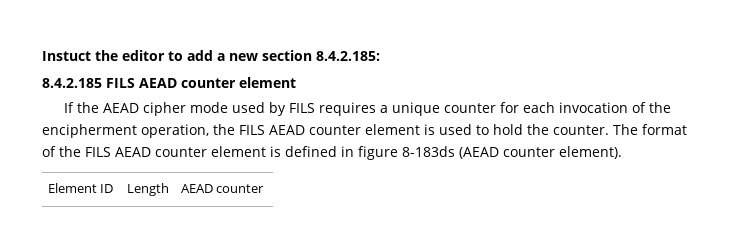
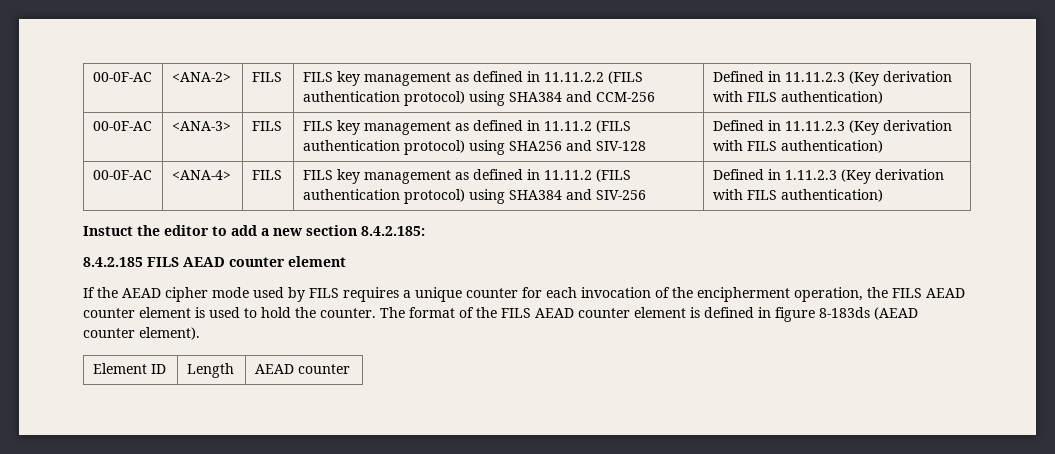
+ 00-0F-AC | <ANA-2> | FILS | FILS key management as defined in 11.11.2.2 (FILS authentication protocol) using SHA384 and CCM-256 | Defined in 11.11.2.3 (Key derivation with FILS authentication)
+ 00-0F-AC | <ANA-3> | FILS | FILS key management as defined in 11.11.2 (FILS authentication protocol) using SHA256 and SIV-128 | Defined in 11.11.2.3 (Key derivation with FILS authentication)
+ 00-0F-AC | <ANA-4> | FILS | FILS key management as defined in 11.11.2 (FILS authentication protocol) using SHA384 and SIV-256 | Defined in 1.11.2.3 (Key derivation with FILS authentication)

